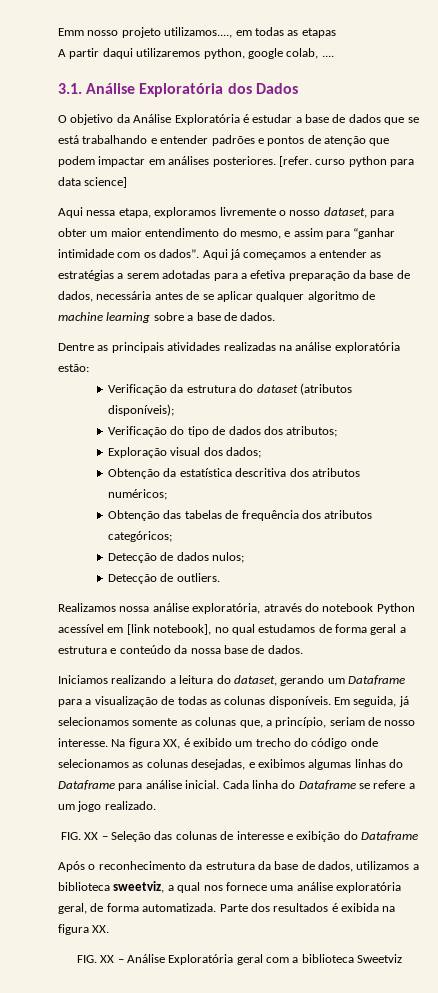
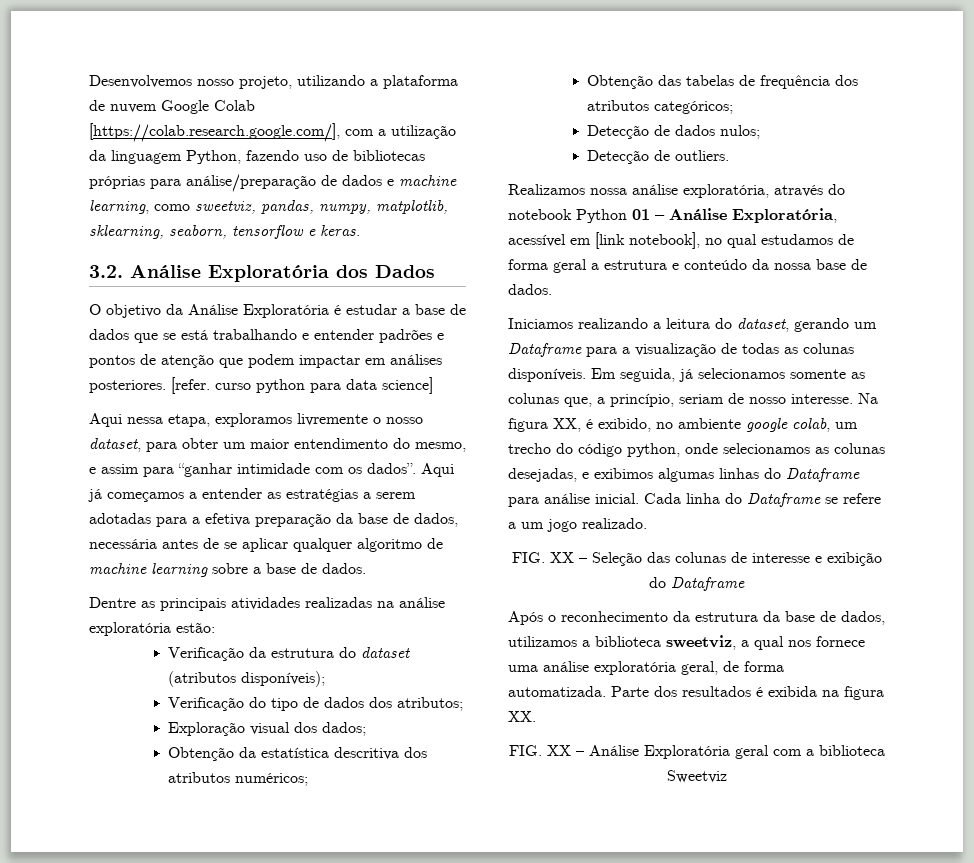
- Emm nosso projeto utilizamos...., em todas as etapas
- A partir daqui utilizaremos python, google colab, ....
- 3.1. Análise Exploratória dos Dados
+ Desenvolvemos nosso projeto, utilizando a plataforma de nuvem Google Colab [https://colab.research.google.com/], com a utilização da linguagem Python, fazendo uso de bibliotecas próprias para análise/preparação de dados e machine learning, como sweetviz, pandas, numpy, matplotlib, sklearning, seaborn, tensorflow e keras.
+ 3.2. Análise Exploratória dos Dados
- Realizamos nossa análise exploratória, através do notebook Python acessível em [link notebook], no qual estudamos de forma geral a estrutura e conteúdo da nossa base de dados.
+ Realizamos nossa análise exploratória, através do notebook Python 01 – Análise Exploratória, acessível em [link notebook], no qual estudamos de forma geral a estrutura e conteúdo da nossa base de dados.
- Na figura XX, é exibido um trecho do código onde selecionamos as colunas desejadas, e exibimos algumas linhas do Dataframe para análise inicial.
+ Na figura XX, é exibido, no ambiente google colab, um trecho do código python, onde selecionamos as colunas desejadas, e exibimos algumas linhas do Dataframe para análise inicial.

